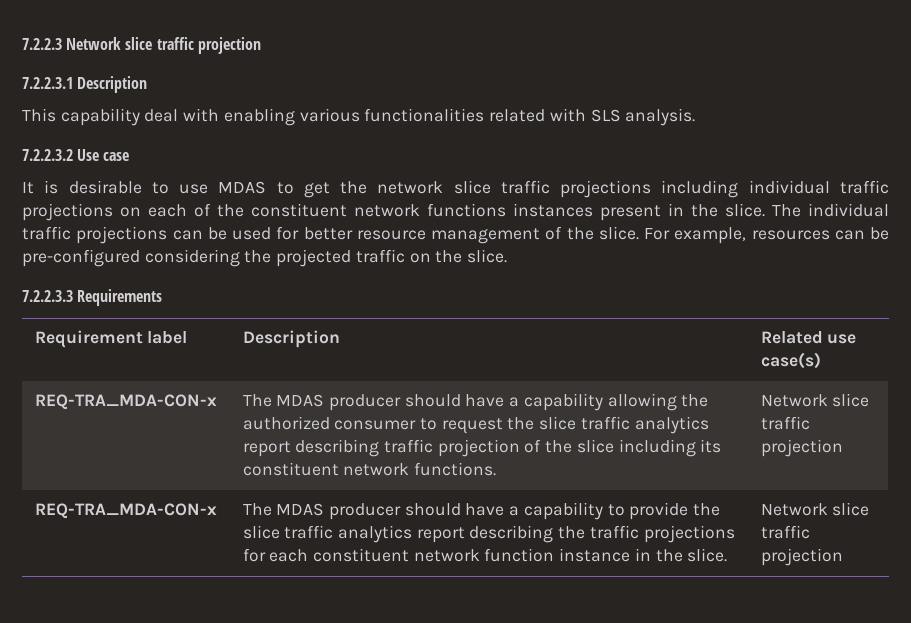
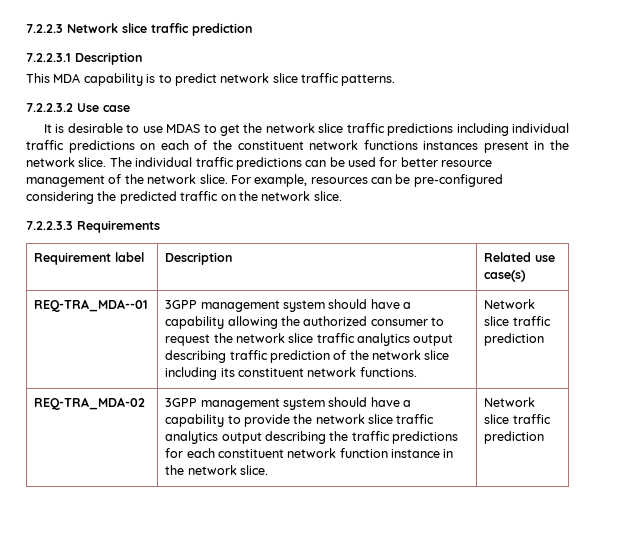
- 7.2.2.3 Network slice traffic projection
+ 7.2.2.3 Network slice traffic prediction
- This capability deal with enabling various functionalities related with SLS analysis.
+ This MDA capability is to predict network slice traffic patterns.
- It is desirable to use MDAS to get the network slice traffic projections including individual traffic projections on each of the constituent network functions instances present in the slice.
+ It is desirable to use MDAS to get the network slice traffic predictions including individual traffic predictions on each of the constituent network functions instances present in the network slice.
- The individual traffic projections can be used for better resource management of the slice.
+ The individual traffic predictions can be used for better resource management of the network slice.
- For example, resources can be pre-configured considering the projected traffic on the slice.
+ For example, resources can be pre-configured considering the predicted traffic on the network slice.
- REQ-TRA_MDA-CON-x | The MDAS producer should have a capability allowing the authorized consumer to request the slice traffic analytics report describing traffic projection of the slice including its constituent network functions. | Network slice traffic projection
- REQ-TRA_MDA-CON-x | The MDAS producer should have a capability to provide the slice traffic analytics report describing the traffic projections for each constituent network function instance in the slice. | Network slice traffic projection
+ REQ-TRA_MDA--01 | 3GPP management system should have a capability allowing the authorized consumer to request the network slice traffic analytics output describing traffic prediction of the network slice including its constituent network functions. | Network slice traffic prediction
+ REQ-TRA_MDA-02 | 3GPP management system should have a capability to provide the network slice traffic analytics output describing the traffic predictions for each constituent network function instance in the network slice. | Network slice traffic prediction

